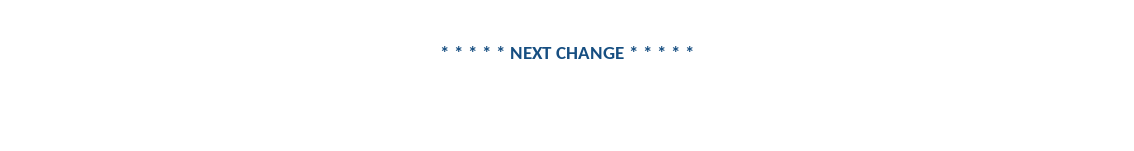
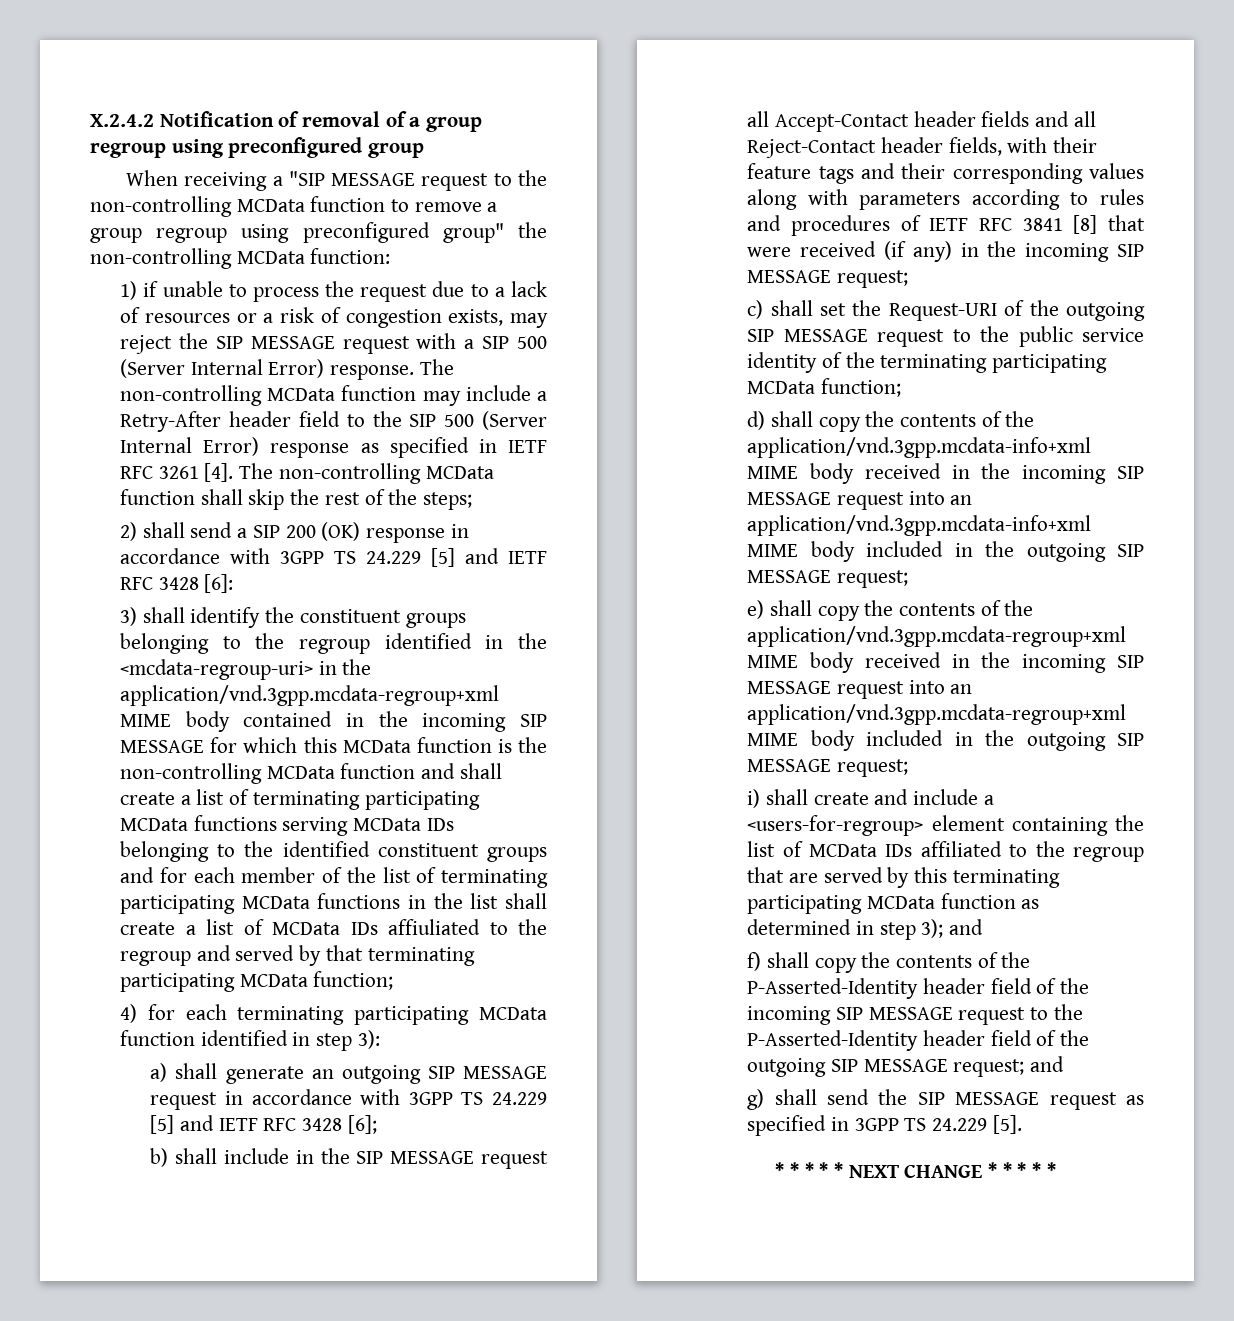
+ X.2.4.2 Notification of removal of a group regroup using preconfigured group
+ When receiving a "SIP MESSAGE request to the non-controlling MCData function to remove a group regroup using preconfigured group" the non-controlling MCData function:
+ 1) if unable to process the request due to a lack of resources or a risk of congestion exists, may reject the SIP MESSAGE request with a SIP 500 (Server Internal Error) response. The non-controlling MCData function may include a Retry-After header field to the SIP 500 (Server Internal Error) response as specified in IETF RFC 3261 [4]. The non-controlling MCData function shall skip the rest of the steps;
+ 2) shall send a SIP 200 (OK) response in accordance with 3GPP TS 24.229 [5] and IETF RFC 3428 [6]:
+ 3) shall identify the constituent groups belonging to the regroup identified in the <mcdata-regroup-uri> in the application/vnd.3gpp.mcdata-regroup+xml MIME body contained in the incoming SIP MESSAGE for which this MCData function is the non-controlling MCData function and shall create a list of terminating participating MCData functions serving MCData IDs belonging to the identified constituent groups and for each member of the list of terminating participating MCData functions in the list shall create a list of MCData IDs affiuliated to the regroup and served by that terminating participating MCData function;
+ 4) for each terminating participating MCData function identified in step 3):
+ a) shall generate an outgoing SIP MESSAGE request in accordance with 3GPP TS 24.229 [5] and IETF RFC 3428 [6];
+ b) shall include in the SIP MESSAGE request all Accept-Contact header fields and all Reject-Contact header fields, with their feature tags and their corresponding values along with parameters according to rules and procedures of IETF RFC 3841 [8] that were received (if any) in the incoming SIP MESSAGE request;
+ c) shall set the Request-URI of the outgoing SIP MESSAGE request to the public service identity of the terminating participating MCData function;
+ d) shall copy the contents of the application/vnd.3gpp.mcdata-info+xml MIME body received in the incoming SIP MESSAGE request into an application/vnd.3gpp.mcdata-info+xml MIME body included in the outgoing SIP MESSAGE request;
+ e) shall copy the contents of the application/vnd.3gpp.mcdata-regroup+xml MIME body received in the incoming SIP MESSAGE request into an application/vnd.3gpp.mcdata-regroup+xml MIME body included in the outgoing SIP MESSAGE request;
+ i) shall create and include a <users-for-regroup> element containing the list of MCData IDs affiliated to the regroup that are served by this terminating participating MCData function as determined in step 3); and
+ f) shall copy the contents of the P-Asserted-Identity header field of the incoming SIP MESSAGE request to the P-Asserted-Identity header field of the outgoing SIP MESSAGE request; and
+ g) shall send the SIP MESSAGE request as specified in 3GPP TS 24.229 [5].

